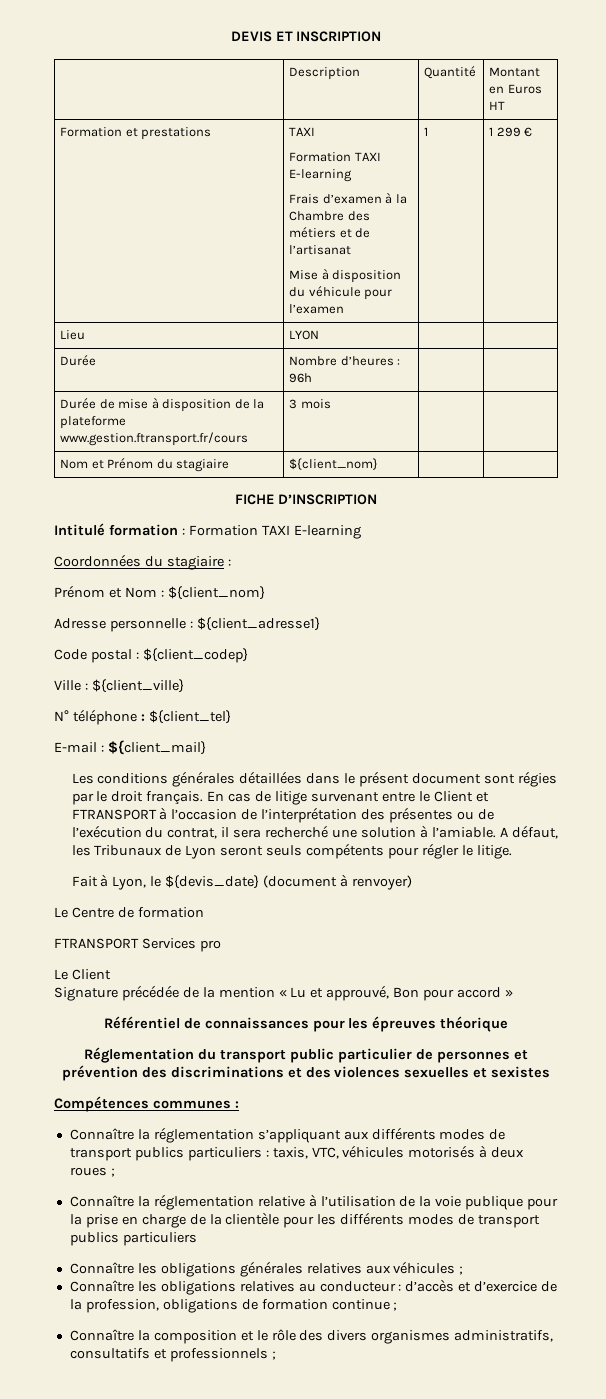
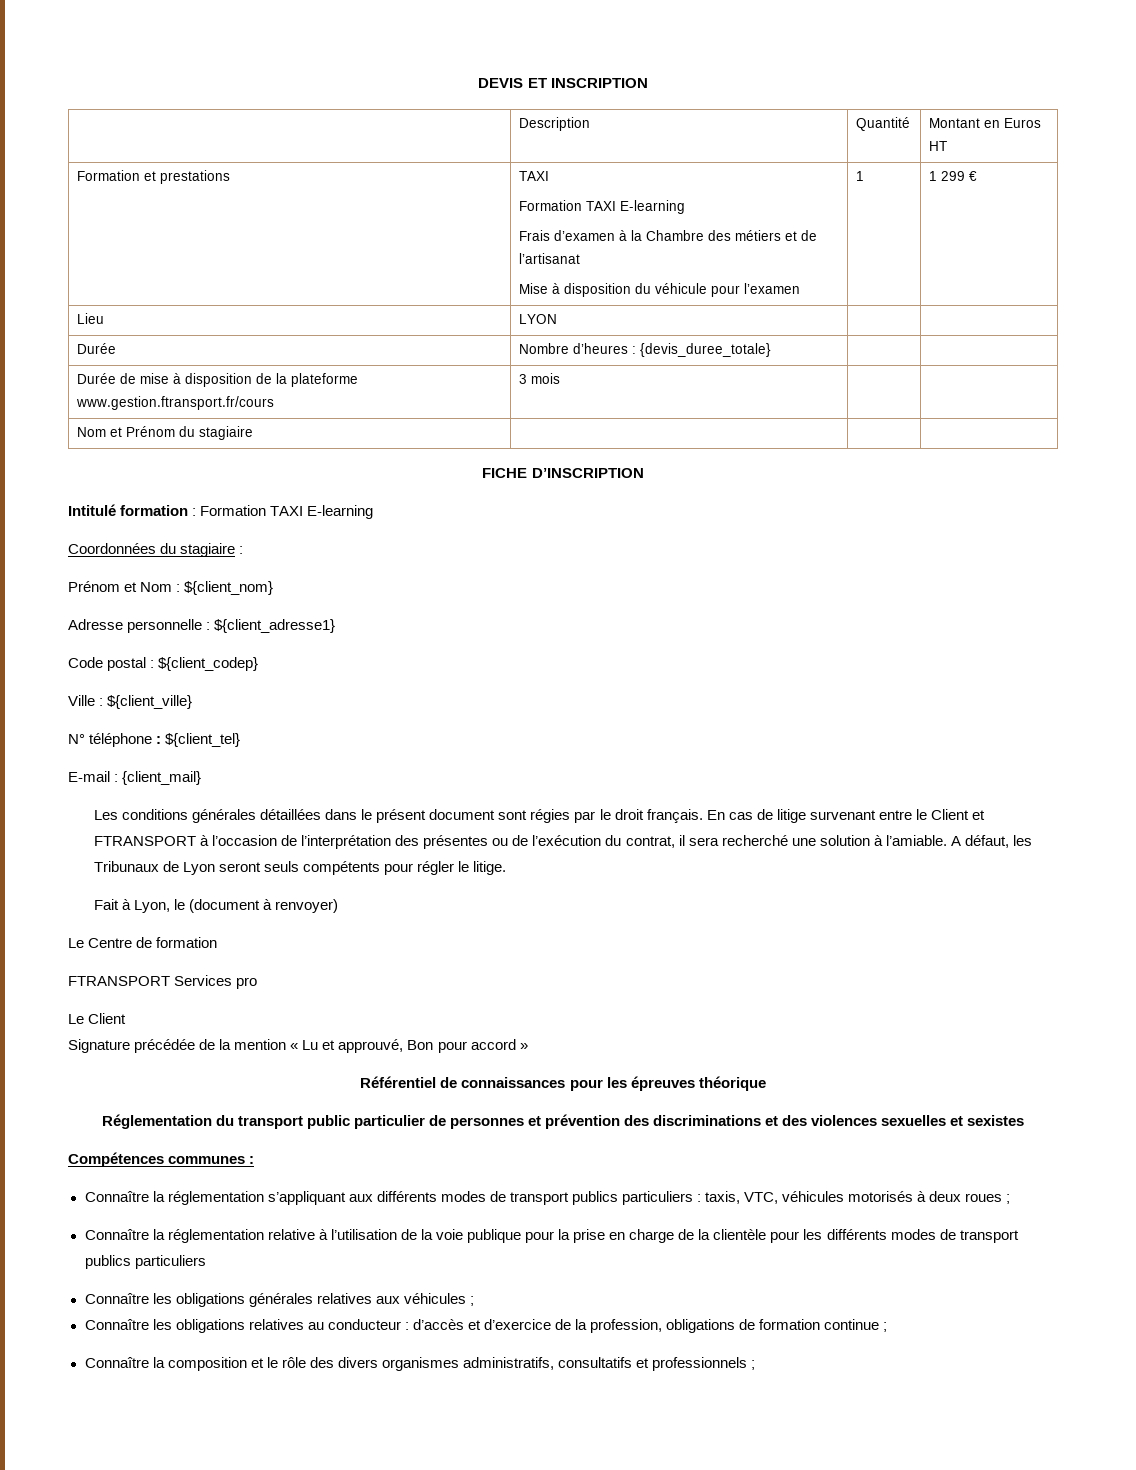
- Durée | Nombre d’heures : 96h | |
+ Durée | Nombre d’heures : {devis_duree_totale} | |
- Nom et Prénom du stagiaire | ${client_nom} | |
+ Nom et Prénom du stagiaire | | |
- E-mail : ${client_mail}
+ E-mail : {client_mail}
- Fait à Lyon, le ${devis_date} (document à renvoyer)
+ Fait à Lyon, le (document à renvoyer)

